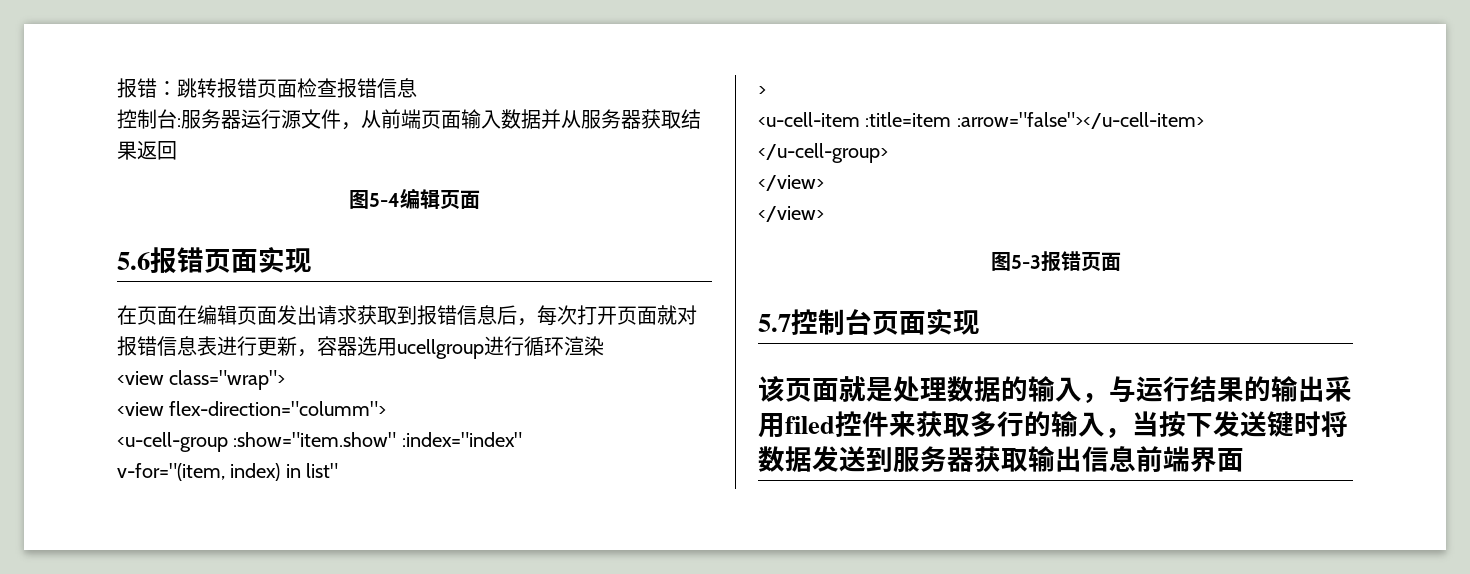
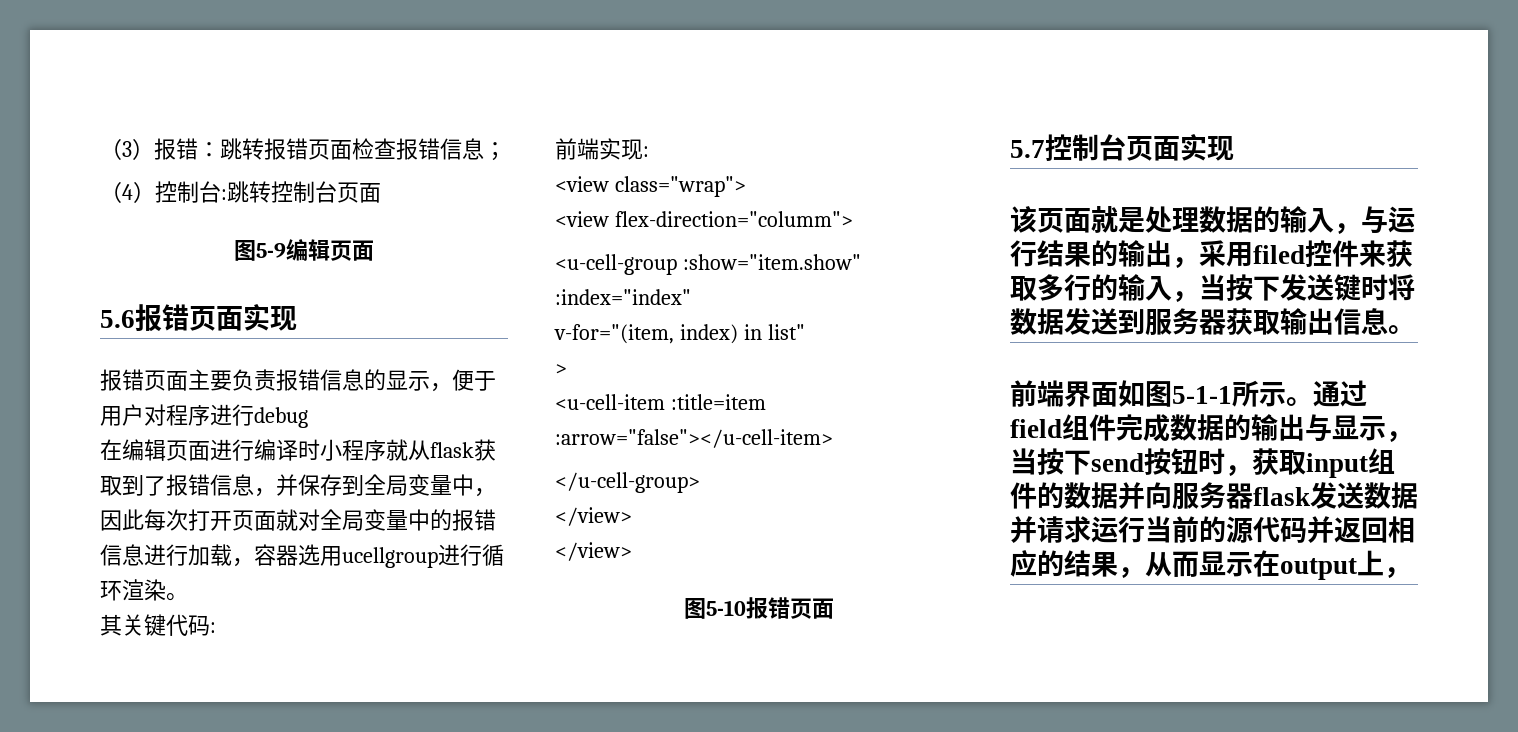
- 报错：跳转报错页面检查报错信息
- 控制台:服务器运行源文件，从前端页面输入数据并从服务器获取结果返回
- 图5-4编辑页面
+ （3）报错：跳转报错页面检查报错信息；
+ （4）控制台:跳转控制台页面
+ 图5-9编辑页面
- 在页面在编辑页面发出请求获取到报错信息后，每次打开页面就对报错信息表进行更新，容器选用ucellgroup进行循环渲染
+ 报错页面主要负责报错信息的显示，便于用户对程序进行debug
+ 在编辑页面进行编译时小程序就从flask获取到了报错信息，并保存到全局变量中，因此每次打开页面就对全局变量中的报错信息进行加载，容器选用ucellgroup进行循环渲染。
+ 其关键代码:
+ 前端实现:
- 图5-3报错页面
+ 图5-10报错页面
- 该页面就是处理数据的输入，与运行结果的输出采用filed控件来获取多行的输入，当按下发送键时将数据发送到服务器获取输出信息前端界面
+ 该页面就是处理数据的输入，与运行结果的输出，采用filed控件来获取多行的输入，当按下发送键时将数据发送到服务器获取输出信息。
+ 前端界面如图5-1-1所示。通过field组件完成数据的输出与显示，当按下send按钮时，获取input组件的数据并向服务器flask发送数据并请求运行当前的源代码并返回相应的结果，从而显示在output上，

